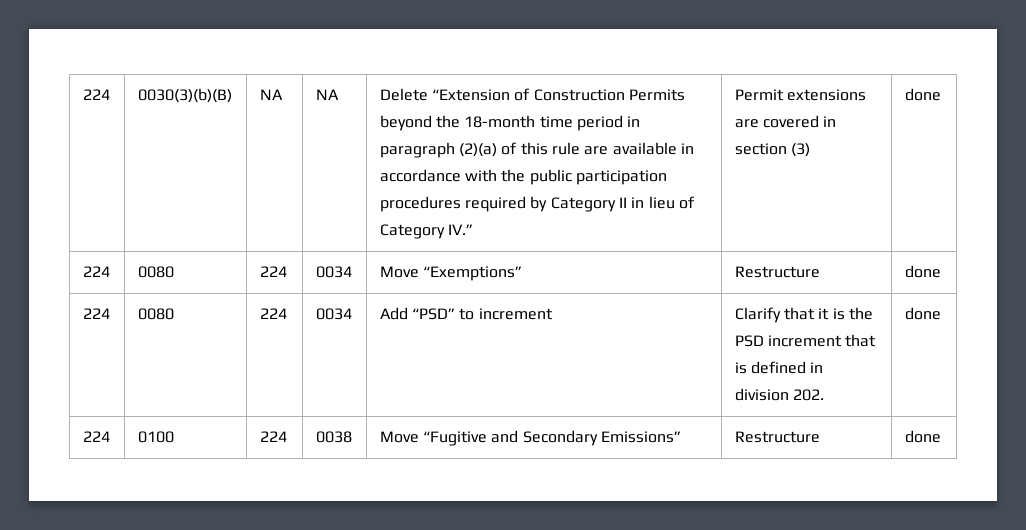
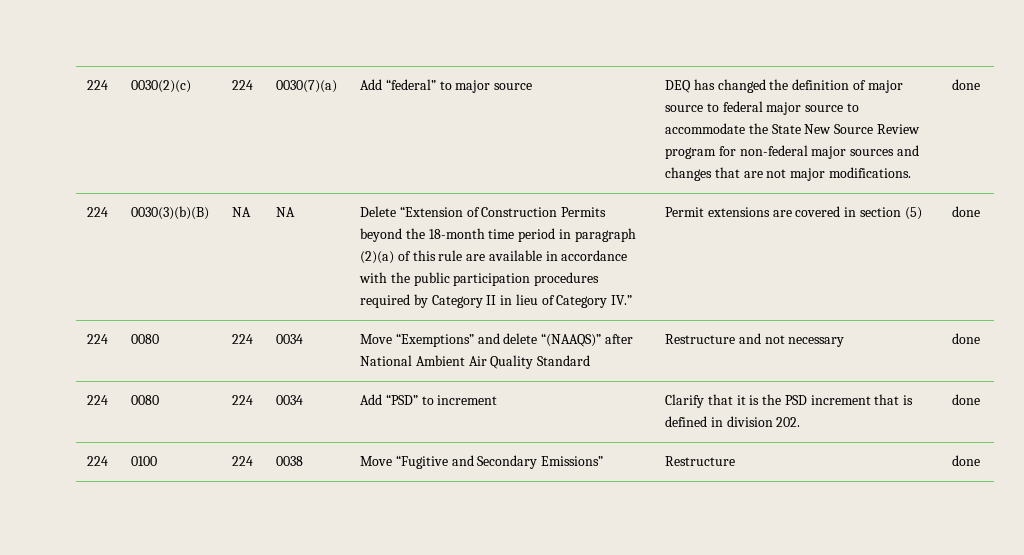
+ 224 | 0030(2)(c) | 224 | 0030(7)(a) | Add “federal” to major source | DEQ has changed the definition of major source to federal major source to accommodate the State New Source Review program for non-federal major sources and changes that are not major modifications. | done
- Permit extensions are covered in section (3)
+ Permit extensions are covered in section (5)
- 224 | 0080 | 224 | 0034 | Move “Exemptions” | Restructure | done
+ 224 | 0080 | 224 | 0034 | Move “Exemptions” and delete “(NAAQS)” after National Ambient Air Quality Standard | Restructure and not necessary | done

